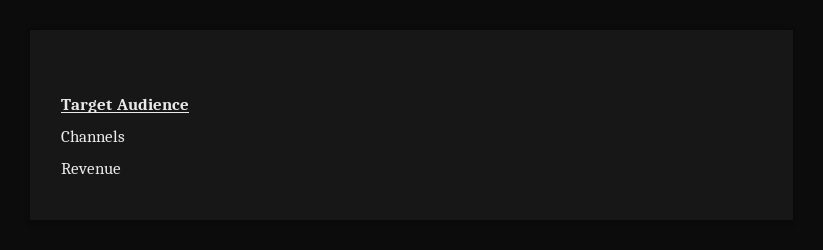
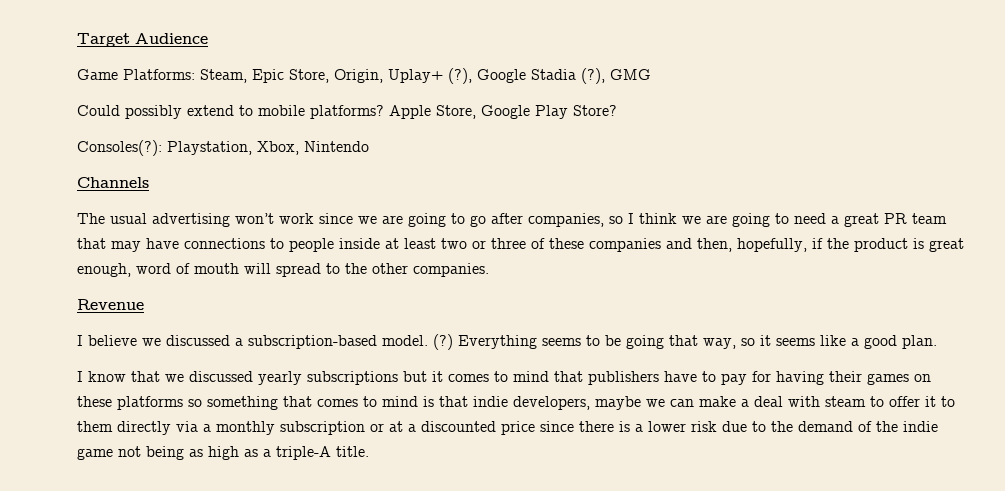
+ Game Platforms: Steam, Epic Store, Origin, Uplay+ (?), Google Stadia (?), GMG
+ Could possibly extend to mobile platforms? Apple Store, Google Play Store?
+ Consoles(?): Playstation, Xbox, Nintendo
  Channels
+ The usual advertising won’t work since we are going to go after companies, so I think we are going to need a great PR team that may have connections to people inside at least two or three of these companies and then, hopefully, if the product is great enough, word of mouth will spread to the other companies.
  Revenue
+ I believe we discussed a subscription-based model. (?) Everything seems to be going that way, so it seems like a good plan.
+ I know that we discussed yearly subscriptions but it comes to mind that publishers have to pay for having their games on these platforms so something that comes to mind is that indie developers, maybe we can make a deal with steam to offer it to them directly via a monthly subscription or at a discounted price since there is a lower risk due to the demand of the indie game not being as high as a triple-A title.

